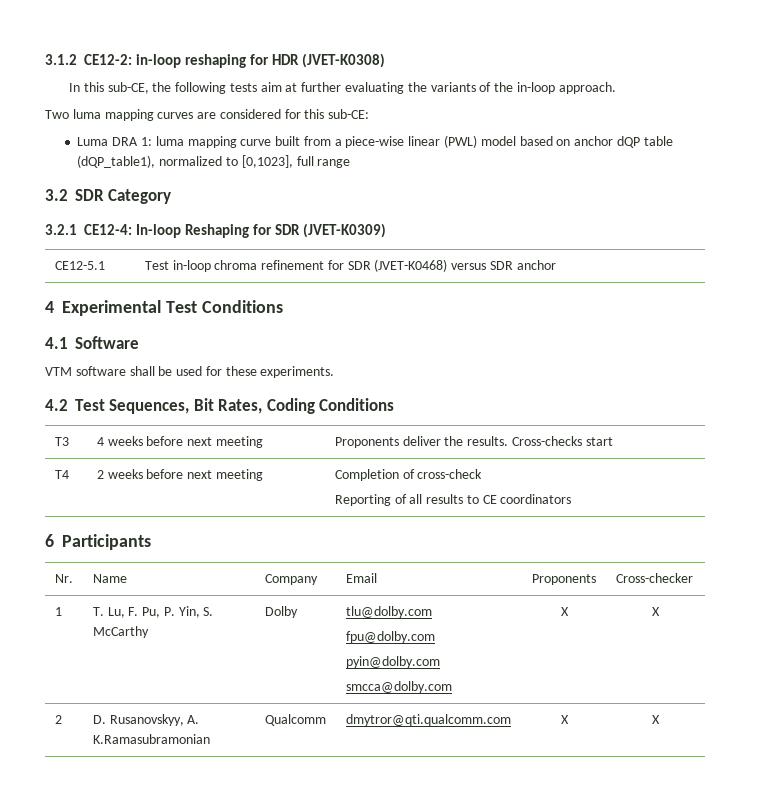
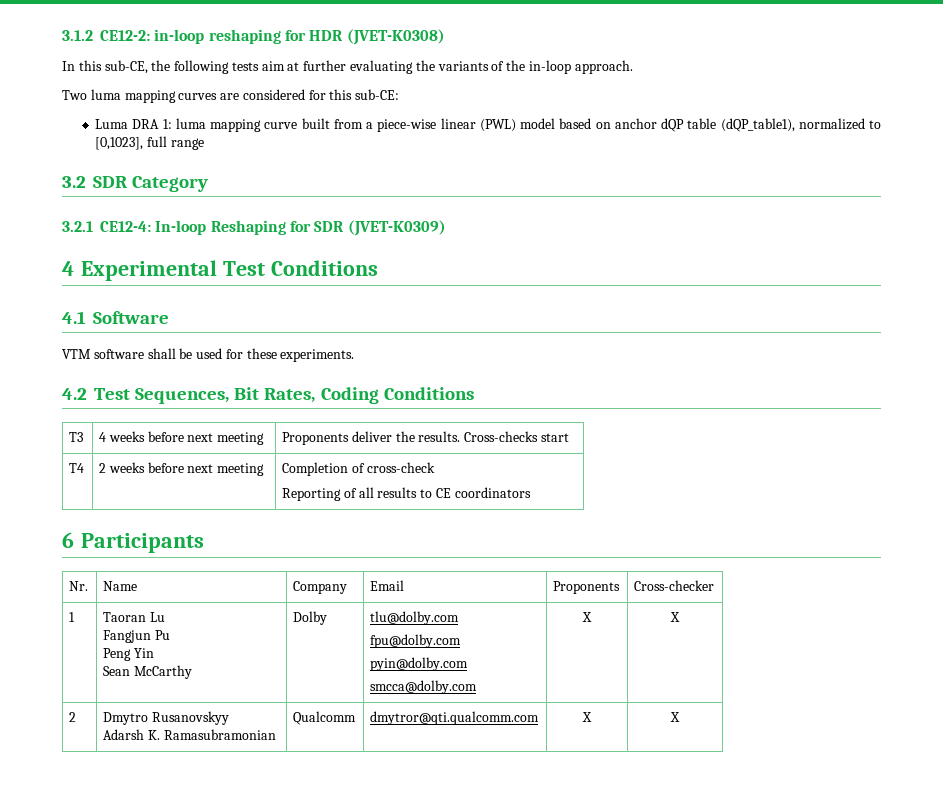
- CE12-5.1 | Test in-loop chroma refinement for SDR (JVET-K0468) versus SDR anchor
- 1 | T. Lu, F. Pu, P. Yin, S. McCarthy | Dolby | tlu@dolby.com
+ 1 | Taoran Lu
+ Fangjun Pu
+ Peng Yin
+ Sean McCarthy | Dolby | tlu@dolby.com
- 2 | D. Rusanovskyy, A. K.Ramasubramonian | Qualcomm | dmytror@qti.qualcomm.com | X | X
+ 2 | Dmytro Rusanovskyy
+ Adarsh K. Ramasubramonian | Qualcomm | dmytror@qti.qualcomm.com | X | X

